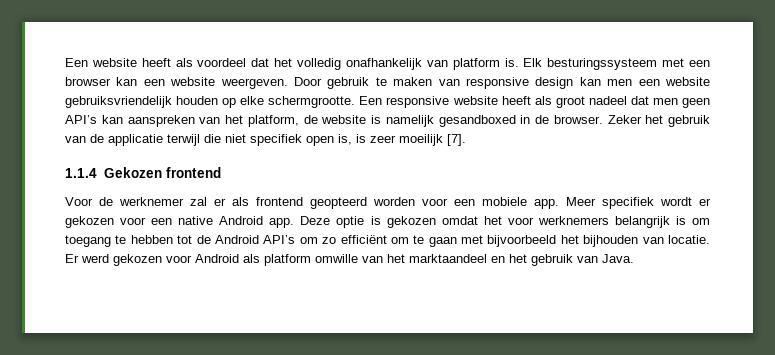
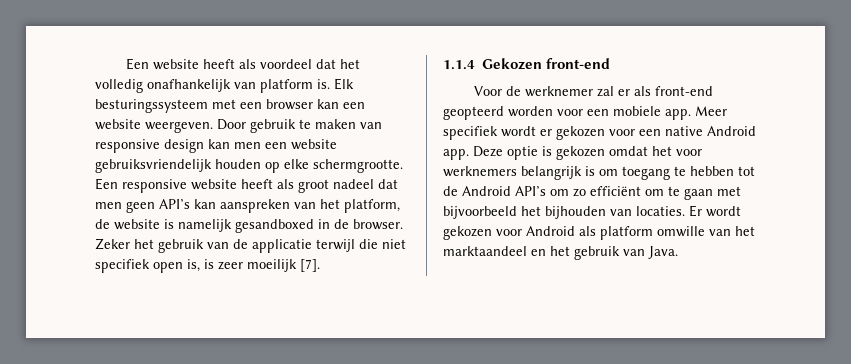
- 1.1.4 Gekozen frontend
+ 1.1.4 Gekozen front-end
- Voor de werknemer zal er als frontend geopteerd worden voor een mobiele app.
+ Voor de werknemer zal er als front-end geopteerd worden voor een mobiele app.
- Deze optie is gekozen omdat het voor werknemers belangrijk is om toegang te hebben tot de Android API’s om zo efficiënt om te gaan met bijvoorbeeld het bijhouden van locatie. Er werd gekozen voor Android als platform omwille van het marktaandeel en het gebruik van Java.
+ Deze optie is gekozen omdat het voor werknemers belangrijk is om toegang te hebben tot de Android API’s om zo efficiënt om te gaan met bijvoorbeeld het bijhouden van locaties. Er wordt gekozen voor Android als platform omwille van het marktaandeel en het gebruik van Java.

